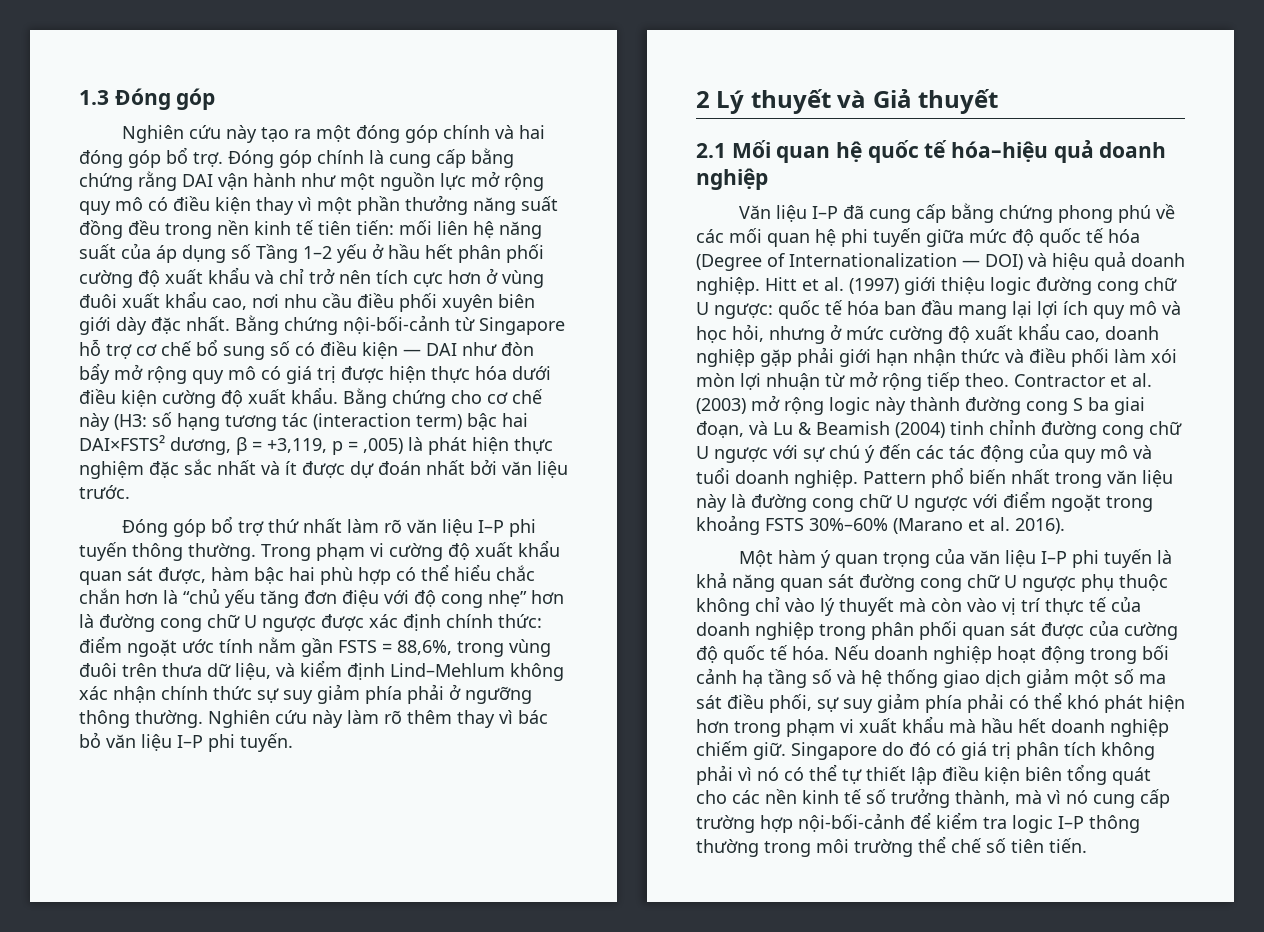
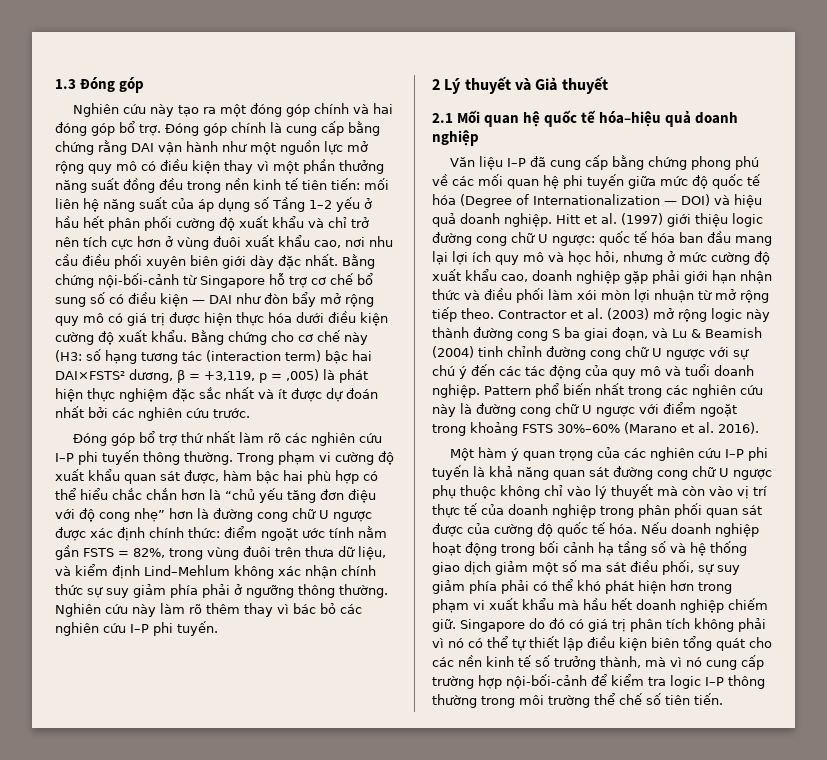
- Bằng chứng cho cơ chế này (H3: số hạng tương tác (interaction term) bậc hai DAI×FSTS² dương, β = +3,119, p = ,005) là phát hiện thực nghiệm đặc sắc nhất và ít được dự đoán nhất bởi văn liệu trước.
+ Bằng chứng cho cơ chế này (H3: số hạng tương tác (interaction term) bậc hai DAI×FSTS² dương, β = +3,119, p = ,005) là phát hiện thực nghiệm đặc sắc nhất và ít được dự đoán nhất bởi các nghiên cứu trước.
- Đóng góp bổ trợ thứ nhất làm rõ văn liệu I–P phi tuyến thông thường.
+ Đóng góp bổ trợ thứ nhất làm rõ các nghiên cứu I–P phi tuyến thông thường.
- điểm ngoặt ước tính nằm gần FSTS = 88,6%, trong vùng đuôi trên thưa dữ liệu, và kiểm định Lind–Mehlum không xác nhận chính thức sự suy giảm phía phải ở ngưỡng thông thường.
+ điểm ngoặt ước tính nằm gần FSTS = 82%, trong vùng đuôi trên thưa dữ liệu, và kiểm định Lind–Mehlum không xác nhận chính thức sự suy giảm phía phải ở ngưỡng thông thường.
- Nghiên cứu này làm rõ thêm thay vì bác bỏ văn liệu I–P phi tuyến.
+ Nghiên cứu này làm rõ thêm thay vì bác bỏ các nghiên cứu I–P phi tuyến.
- Pattern phổ biến nhất trong văn liệu này là đường cong chữ U ngược với điểm ngoặt trong khoảng FSTS 30%–60% (Marano et al. 2016).
+ Pattern phổ biến nhất trong các nghiên cứu này là đường cong chữ U ngược với điểm ngoặt trong khoảng FSTS 30%–60% (Marano et al. 2016).
- Một hàm ý quan trọng của văn liệu I–P phi tuyến là khả năng quan sát đường cong chữ U ngược phụ thuộc không chỉ vào lý thuyết mà còn vào vị trí thực tế của doanh nghiệp trong phân phối quan sát được của cường độ quốc tế hóa.
+ Một hàm ý quan trọng của các nghiên cứu I–P phi tuyến là khả năng quan sát đường cong chữ U ngược phụ thuộc không chỉ vào lý thuyết mà còn vào vị trí thực tế của doanh nghiệp trong phân phối quan sát được của cường độ quốc tế hóa.

